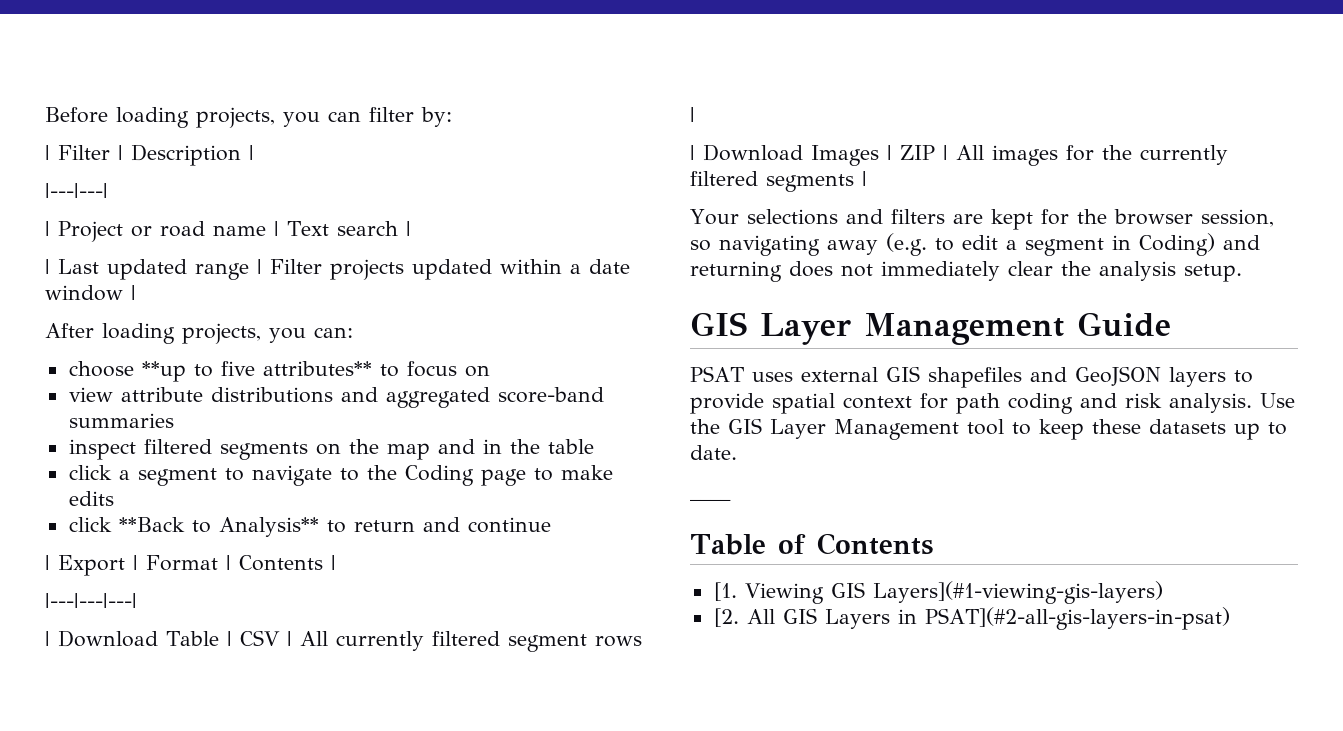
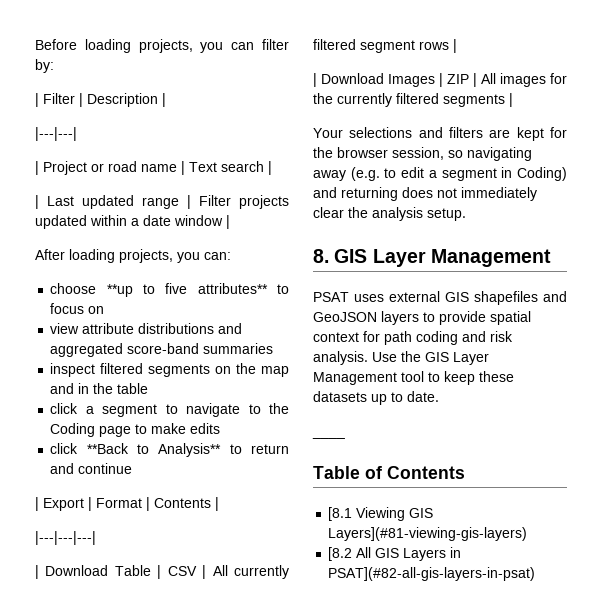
- GIS Layer Management Guide
+ 8. GIS Layer Management
- [1. Viewing GIS Layers](#1-viewing-gis-layers)
- [2. All GIS Layers in PSAT](#2-all-gis-layers-in-psat)
+ [8.1 Viewing GIS Layers](#81-viewing-gis-layers)
+ [8.2 All GIS Layers in PSAT](#82-all-gis-layers-in-psat)

